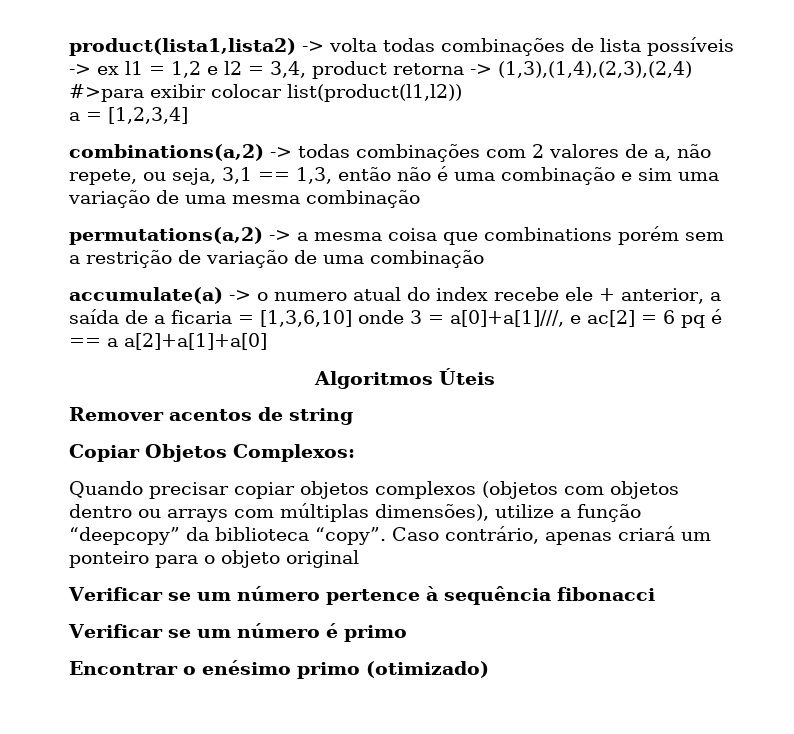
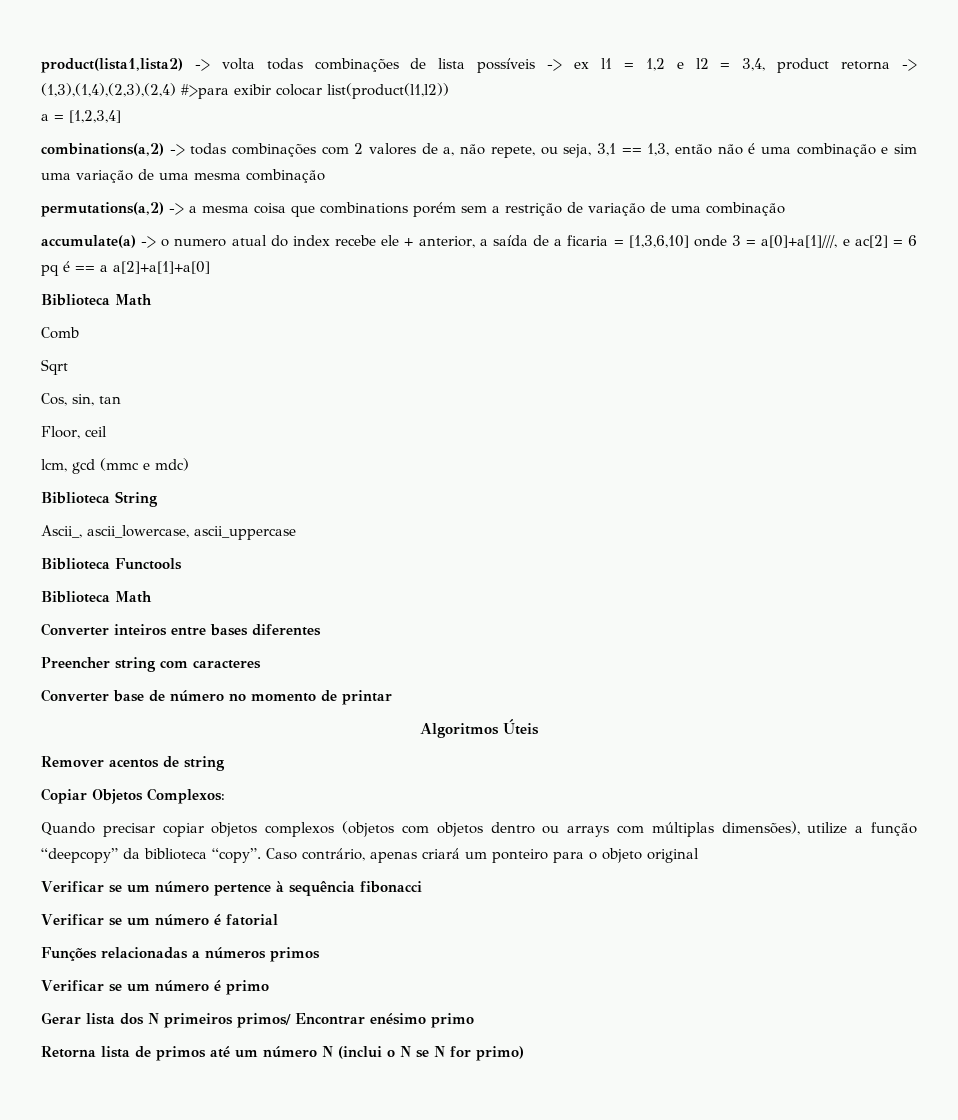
  accumulate(a) -> o numero atual do index recebe ele + anterior, a saída de a ficaria = [1,3,6,10] onde 3 = a[0]+a[1]///, e ac[2] = 6 pq é == a a[2]+a[1]+a[0]
+ Biblioteca Math
+ Comb
+ Sqrt
+ Cos, sin, tan
+ Floor, ceil
+ lcm, gcd (mmc e mdc)
+ Biblioteca String
+ Ascii_, ascii_lowercase, ascii_uppercase
+ Biblioteca Functools
+ Biblioteca Math
+ Converter inteiros entre bases diferentes
+ Preencher string com caracteres
+ Converter base de número no momento de printar
+ Verificar se um número é fatorial
+ Funções relacionadas a números primos
- Encontrar o enésimo primo (otimizado)
+ Gerar lista dos N primeiros primos/ Encontrar enésimo primo
+ Retorna lista de primos até um número N (inclui o N se N for primo)

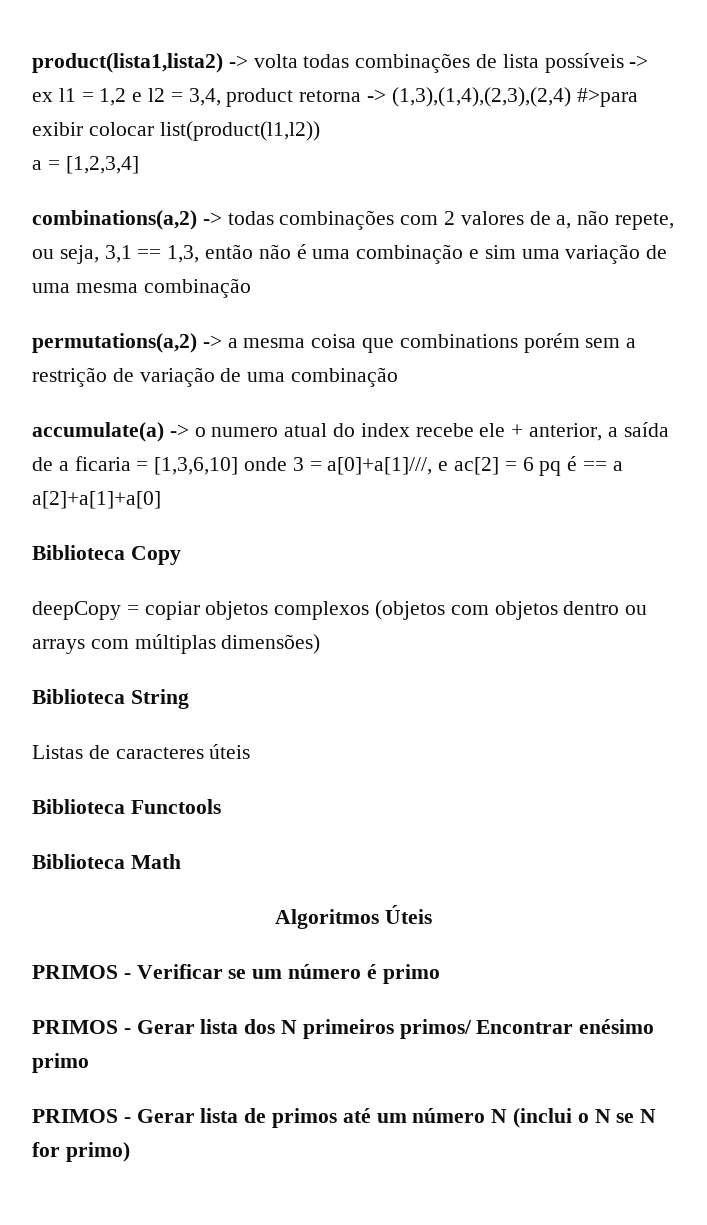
  accumulate(a) -> o numero atual do index recebe ele + anterior, a saída de a ficaria = [1,3,6,10] onde 3 = a[0]+a[1]///, e ac[2] = 6 pq é == a a[2]+a[1]+a[0]
- Biblioteca Math
- Comb
- Sqrt
- Cos, sin, tan
- Floor, ceil
- lcm, gcd (mmc e mdc)
+ Biblioteca Copy
+ deepCopy = copiar objetos complexos (objetos com objetos dentro ou arrays com múltiplas dimensões)
  Biblioteca String
- Ascii_, ascii_lowercase, ascii_uppercase
+ Listas de caracteres úteis
  Biblioteca Functools
  Biblioteca Math
- Converter inteiros entre bases diferentes
- Preencher string com caracteres
- Converter base de número no momento de printar
  Algoritmos Úteis
- Remover acentos de string
- Copiar Objetos Complexos:
- Quando precisar copiar objetos complexos (objetos com objetos dentro ou arrays com múltiplas dimensões), utilize a função “deepcopy” da biblioteca “copy”. Caso contrário, apenas criará um ponteiro para o objeto original
- Verificar se um número pertence à sequência fibonacci
- Verificar se um número é fatorial
- Funções relacionadas a números primos
- Verificar se um número é primo
+ PRIMOS - Verificar se um número é primo
- Gerar lista dos N primeiros primos/ Encontrar enésimo primo
+ PRIMOS - Gerar lista dos N primeiros primos/ Encontrar enésimo primo
- Retorna lista de primos até um número N (inclui o N se N for primo)
+ PRIMOS - Gerar lista de primos até um número N (inclui o N se N for primo)

